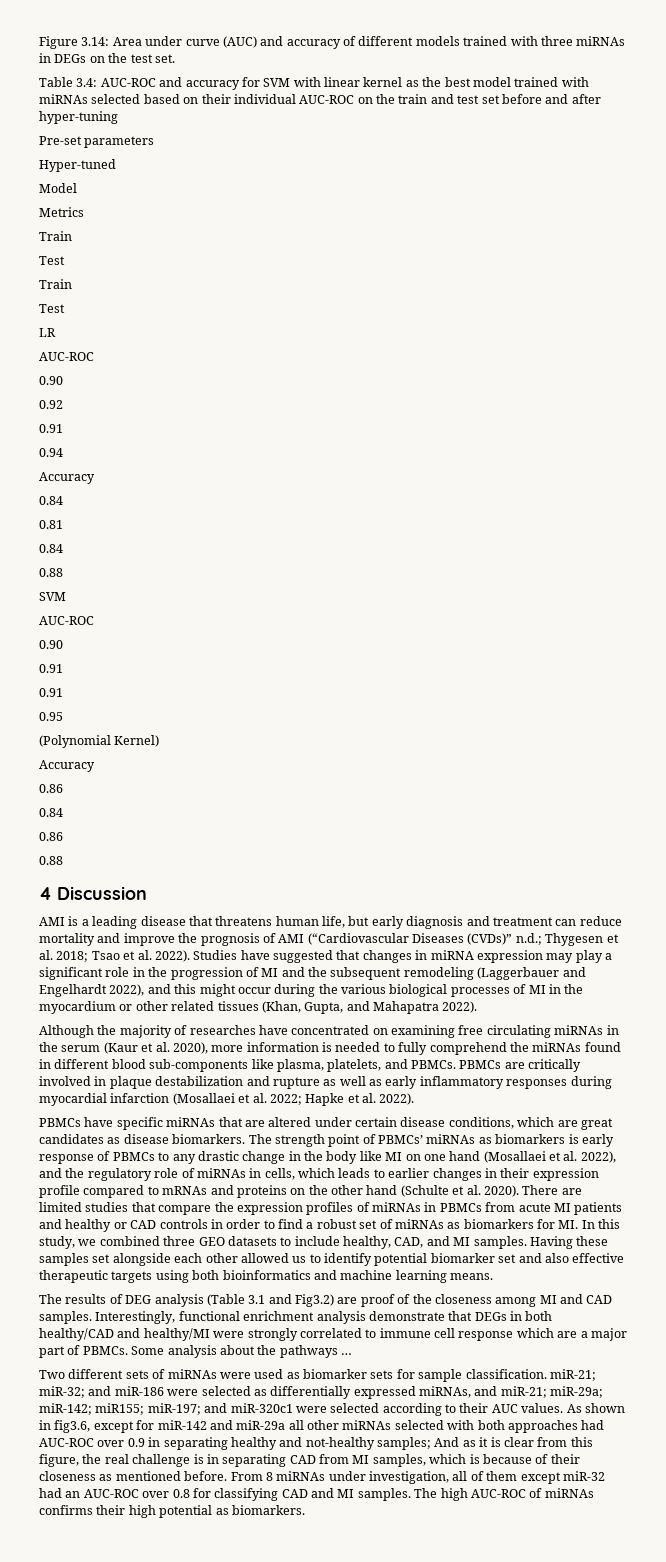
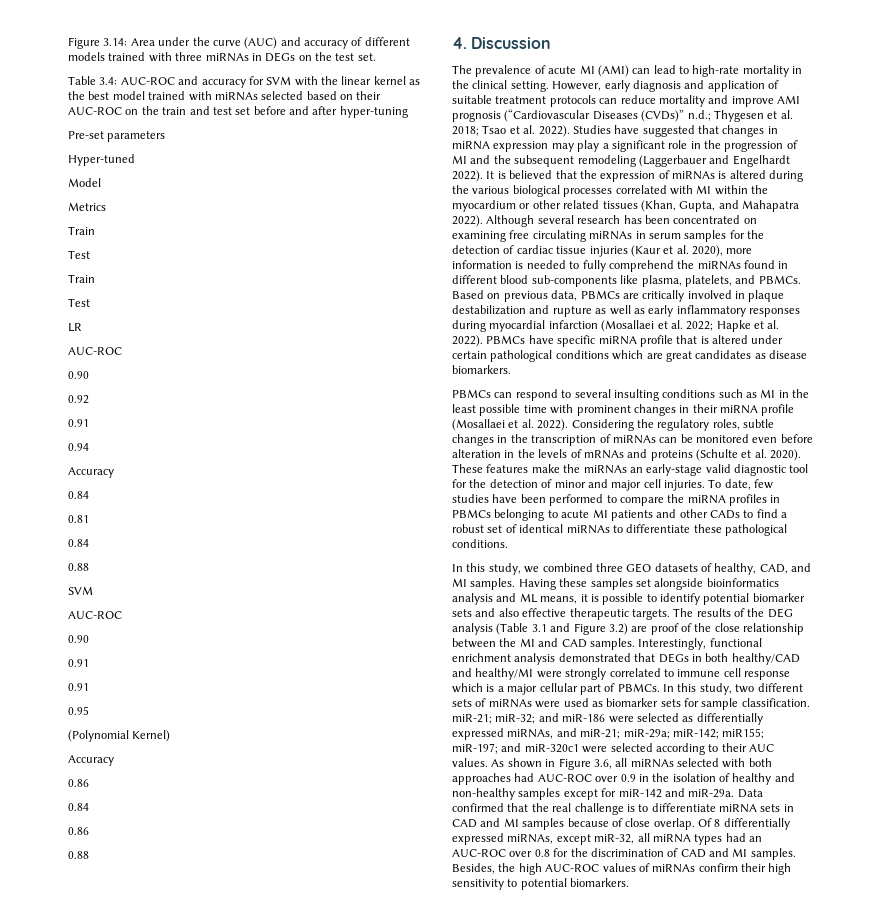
- Figure 3.14: Area under curve (AUC) and accuracy of different models trained with three miRNAs in DEGs on the test set.
+ Figure 3.14: Area under the curve (AUC) and accuracy of different models trained with three miRNAs in DEGs on the test set.
- Table 3.4: AUC-ROC and accuracy for SVM with linear kernel as the best model trained with miRNAs selected based on their individual AUC-ROC on the train and test set before and after hyper-tuning
+ Table 3.4: AUC-ROC and accuracy for SVM with the linear kernel as the best model trained with miRNAs selected based on their AUC-ROC on the train and test set before and after hyper-tuning
- 4 Discussion
+ 4. Discussion
- AMI is a leading disease that threatens human life, but early diagnosis and treatment can reduce mortality and improve the prognosis of AMI (“Cardiovascular Diseases (CVDs)” n.d.; Thygesen et al. 2018; Tsao et al. 2022).
+ The prevalence of acute MI (AMI) can lead to high-rate mortality in the clinical setting. However, early diagnosis and application of suitable treatment protocols can reduce mortality and improve AMI prognosis (“Cardiovascular Diseases (CVDs)” n.d.; Thygesen et al. 2018; Tsao et al. 2022).
- Studies have suggested that changes in miRNA expression may play a significant role in the progression of MI and the subsequent remodeling (Laggerbauer and Engelhardt 2022), and this might occur during the various biological processes of MI in the myocardium or other related tissues (Khan, Gupta, and Mahapatra 2022).
- Although the majority of researches have concentrated on examining free circulating miRNAs in the serum (Kaur et al. 2020), more information is needed to fully comprehend the miRNAs found in different blood sub-components like plasma, platelets, and PBMCs.
+ Studies have suggested that changes in miRNA expression may play a significant role in the progression of MI and the subsequent remodeling (Laggerbauer and Engelhardt 2022). It is believed that the expression of miRNAs is altered during the various biological processes correlated with MI within the myocardium or other related tissues (Khan, Gupta, and Mahapatra 2022). Although several research has been concentrated on examining free circulating miRNAs in serum samples for the detection of cardiac tissue injuries (Kaur et al. 2020), more information is needed to fully comprehend the miRNAs found in different blood sub-components like plasma, platelets, and PBMCs.
- PBMCs are critically involved in plaque destabilization and rupture as well as early inflammatory responses during myocardial infarction (Mosallaei et al. 2022; Hapke et al. 2022).
- PBMCs have specific miRNAs that are altered under certain disease conditions, which are great candidates as disease biomarkers. The strength point of PBMCs’ miRNAs as biomarkers is early response of PBMCs to any drastic change in the body like MI on one hand (Mosallaei et al. 2022), and the regulatory role of miRNAs in cells, which leads to earlier changes in their expression profile compared to mRNAs and proteins on the other hand (Schulte et al. 2020). There are limited studies that compare the expression profiles of miRNAs in PBMCs from acute MI patients and healthy or CAD controls in order to find a robust set of miRNAs as biomarkers for MI. In this study, we combined three GEO datasets to include healthy, CAD, and MI samples.
+ Based on previous data, PBMCs are critically involved in plaque destabilization and rupture as well as early inflammatory responses during myocardial infarction (Mosallaei et al. 2022; Hapke et al. 2022). PBMCs have specific miRNA profile that is altered under certain pathological conditions which are great candidates as disease biomarkers.
+ PBMCs can respond to several insulting conditions such as MI in the least possible time with prominent changes in their miRNA profile (Mosallaei et al. 2022). Considering the regulatory roles, subtle changes in the transcription of miRNAs can be monitored even before alteration in the levels of mRNAs and proteins (Schulte et al. 2020). These features make the miRNAs an early-stage valid diagnostic tool for the detection of minor and major cell injuries. To date, few studies have been performed to compare the miRNA profiles in PBMCs belonging to acute MI patients and other CADs to find a robust set of identical miRNAs to differentiate these pathological conditions.
+ In this study, we combined three GEO datasets of healthy, CAD, and MI samples.
- Having these samples set alongside each other allowed us to identify potential biomarker set and also effective therapeutic targets using both bioinformatics and machine learning means.
- The results of DEG analysis (Table 3.1 and Fig3.2) are proof of the closeness among MI and CAD samples.
+ Having these samples set alongside bioinformatics analysis and ML means, it is possible to identify potential biomarker sets and also effective therapeutic targets. The results of the DEG analysis (Table 3.1 and Figure 3.2) are proof of the close relationship between the MI and CAD samples.
- Interestingly, functional enrichment analysis demonstrate that DEGs in both healthy/CAD and healthy/MI were strongly correlated to immune cell response which are a major part of PBMCs.
+ Interestingly, functional enrichment analysis demonstrated that DEGs in both healthy/CAD and healthy/MI were strongly correlated to immune cell response which is a major cellular part of PBMCs.
- Some analysis about the pathways …
- Two different sets of miRNAs were used as biomarker sets for sample classification. miR-21; miR-32; and miR-186 were selected as differentially expressed miRNAs, and miR-21; miR-29a; miR-142; miR155; miR-197; and miR-320c1 were selected according to their AUC values.
+ In this study, two different sets of miRNAs were used as biomarker sets for sample classification. miR-21; miR-32; and miR-186 were selected as differentially expressed miRNAs, and miR-21; miR-29a; miR-142; miR155; miR-197; and miR-320c1 were selected according to their AUC values.
- As shown in fig3.6, except for miR-142 and miR-29a all other miRNAs selected with both approaches had AUC-ROC over 0.9 in separating healthy and not-healthy samples; And as it is clear from this figure, the real challenge is in separating CAD from MI samples, which is because of their closeness as mentioned before. From 8 miRNAs under investigation, all of them except miR-32 had an AUC-ROC over 0.8 for classifying CAD and MI samples.
+ As shown in Figure 3.6, all miRNAs selected with both approaches had AUC-ROC over 0.9 in the isolation of healthy and non-healthy samples except for miR-142 and miR-29a. Data confirmed that the real challenge is to differentiate miRNA sets in CAD and MI samples because of close overlap. Of 8 differentially expressed miRNAs, except miR-32, all miRNA types had an AUC-ROC over 0.8 for the discrimination of CAD and MI samples.
- The high AUC-ROC of miRNAs confirms their high potential as biomarkers.
+ Besides, the high AUC-ROC values of miRNAs confirm their high sensitivity to potential biomarkers.

